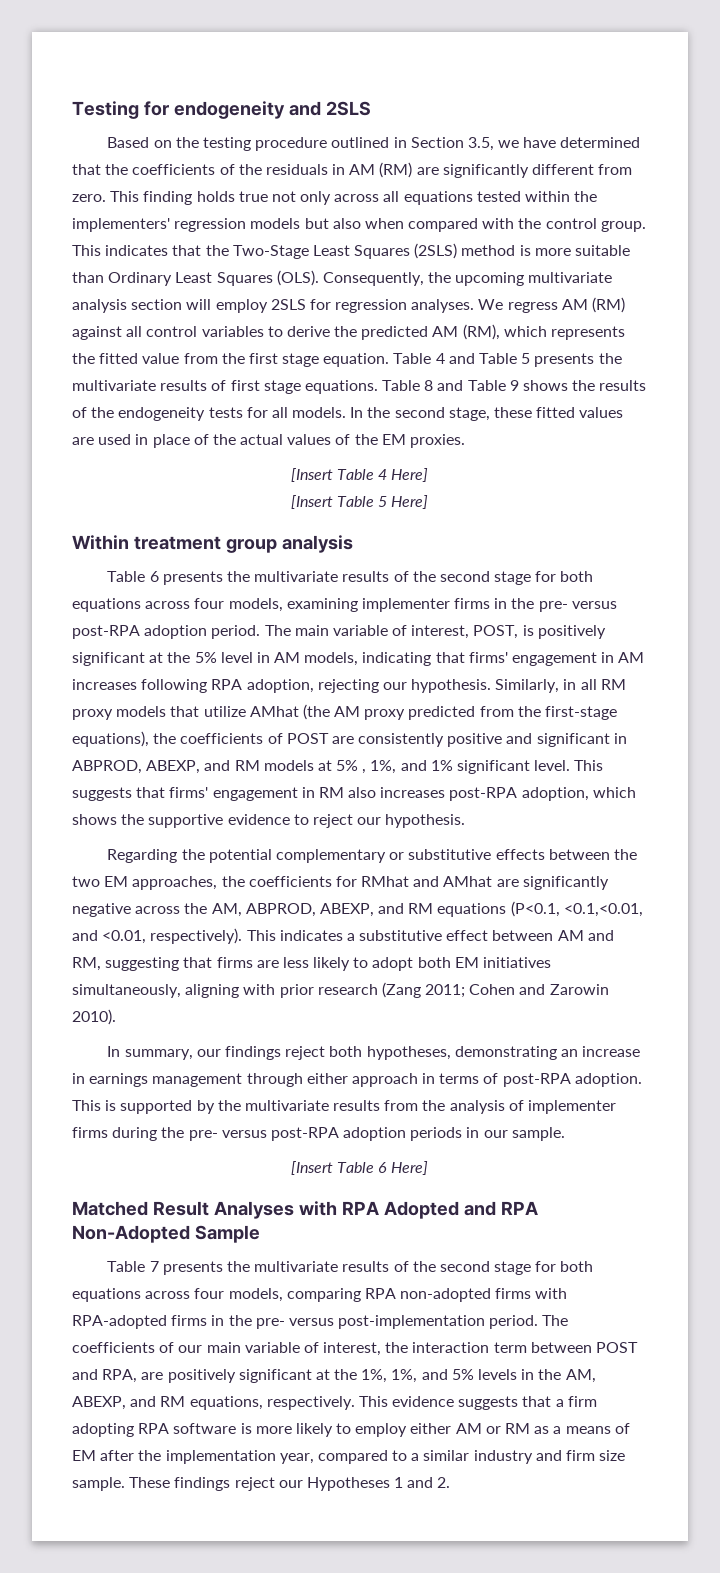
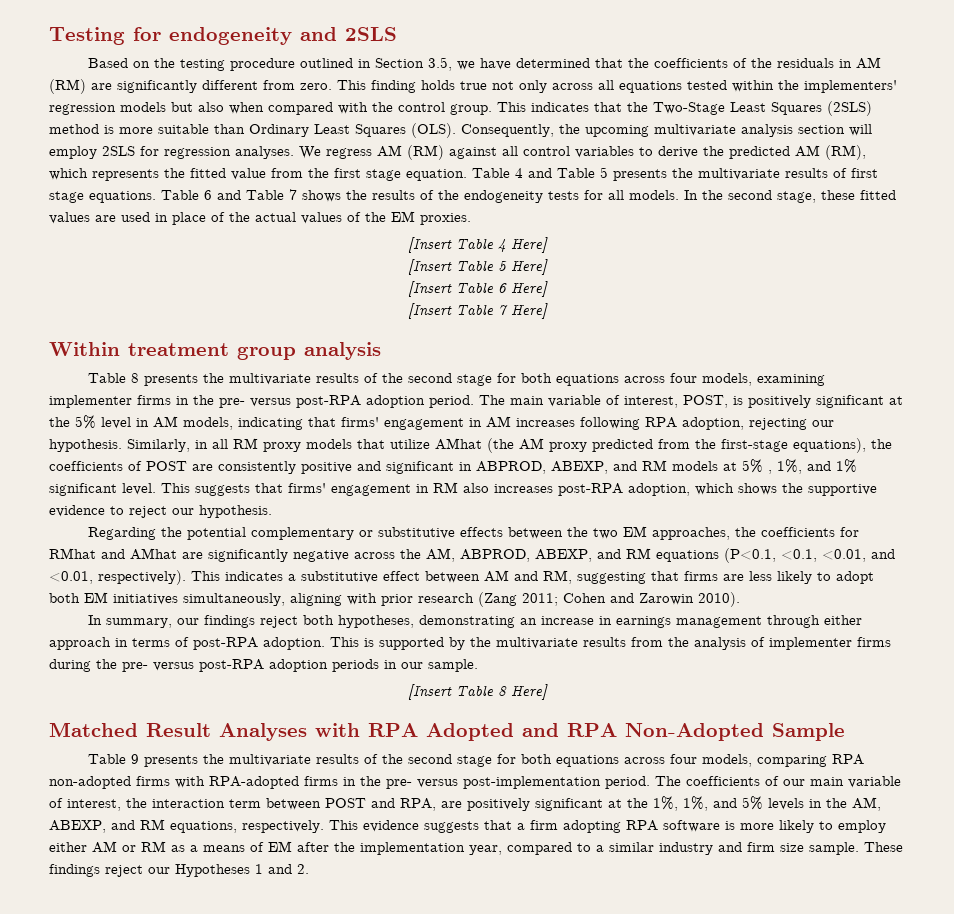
- Table 8 and Table 9 shows the results of the endogeneity tests for all models.
+ Table 6 and Table 7 shows the results of the endogeneity tests for all models.
+ [Insert Table 6 Here]
+ [Insert Table 7 Here]
- Table 6 presents the multivariate results of the second stage for both equations across four models, examining implementer firms in the pre- versus post-RPA adoption period.
+ Table 8 presents the multivariate results of the second stage for both equations across four models, examining implementer firms in the pre- versus post-RPA adoption period.
- Regarding the potential complementary or substitutive effects between the two EM approaches, the coefficients for RMhat and AMhat are significantly negative across the AM, ABPROD, ABEXP, and RM equations (P<0.1, <0.1,<0.01, and <0.01, respectively).
+ Regarding the potential complementary or substitutive effects between the two EM approaches, the coefficients for RMhat and AMhat are significantly negative across the AM, ABPROD, ABEXP, and RM equations (P<0.1, <0.1, <0.01, and <0.01, respectively).
- [Insert Table 6 Here]
+ [Insert Table 8 Here]
- Table 7 presents the multivariate results of the second stage for both equations across four models, comparing RPA non-adopted firms with RPA-adopted firms in the pre- versus post-implementation period.
+ Table 9 presents the multivariate results of the second stage for both equations across four models, comparing RPA non-adopted firms with RPA-adopted firms in the pre- versus post-implementation period.

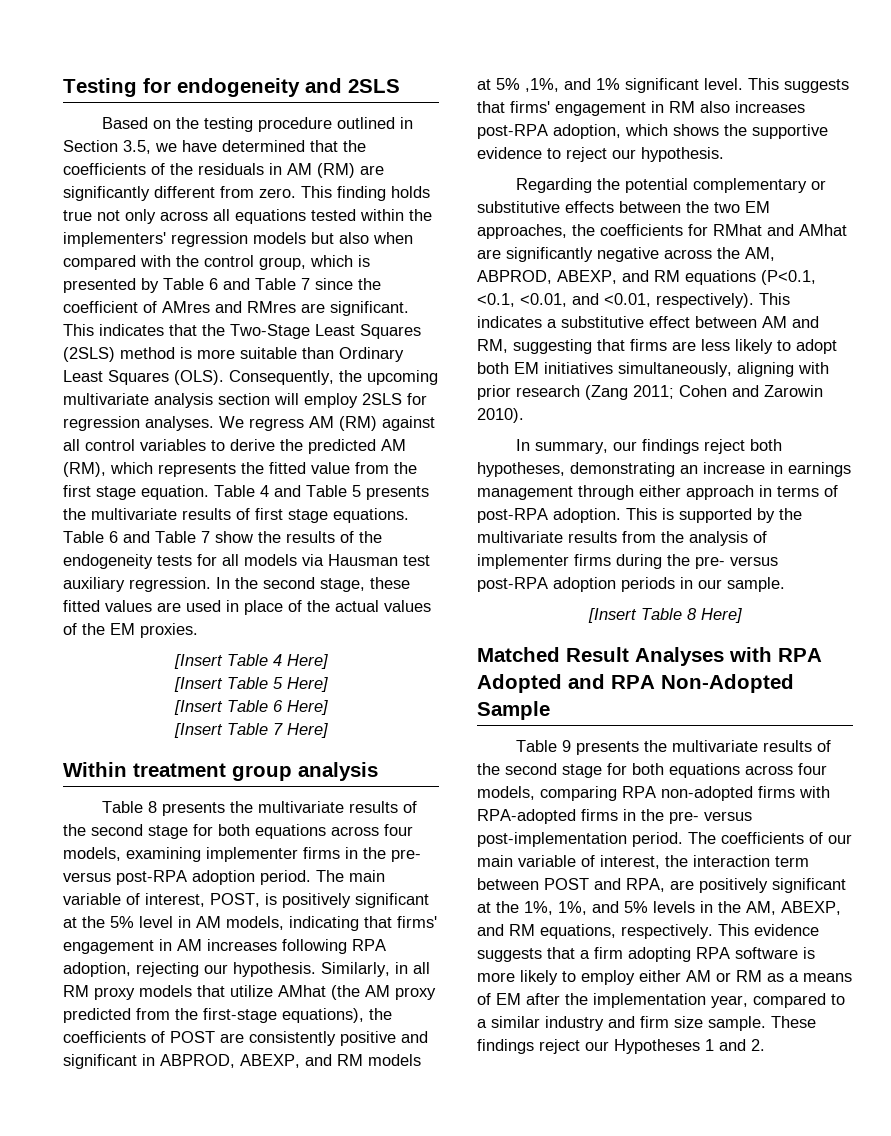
- This finding holds true not only across all equations tested within the implementers' regression models but also when compared with the control group.
+ This finding holds true not only across all equations tested within the implementers' regression models but also when compared with the control group, which is presented by Table 6 and Table 7 since the coefficient of AMres and RMres are significant.
- Table 6 and Table 7 shows the results of the endogeneity tests for all models.
+ Table 6 and Table 7 show the results of the endogeneity tests for all models via Hausman test auxiliary regression.
- Similarly, in all RM proxy models that utilize AMhat (the AM proxy predicted from the first-stage equations), the coefficients of POST are consistently positive and significant in ABPROD, ABEXP, and RM models at 5% , 1%, and 1% significant level.
+ Similarly, in all RM proxy models that utilize AMhat (the AM proxy predicted from the first-stage equations), the coefficients of POST are consistently positive and significant in ABPROD, ABEXP, and RM models at 5% ,1%, and 1% significant level.

